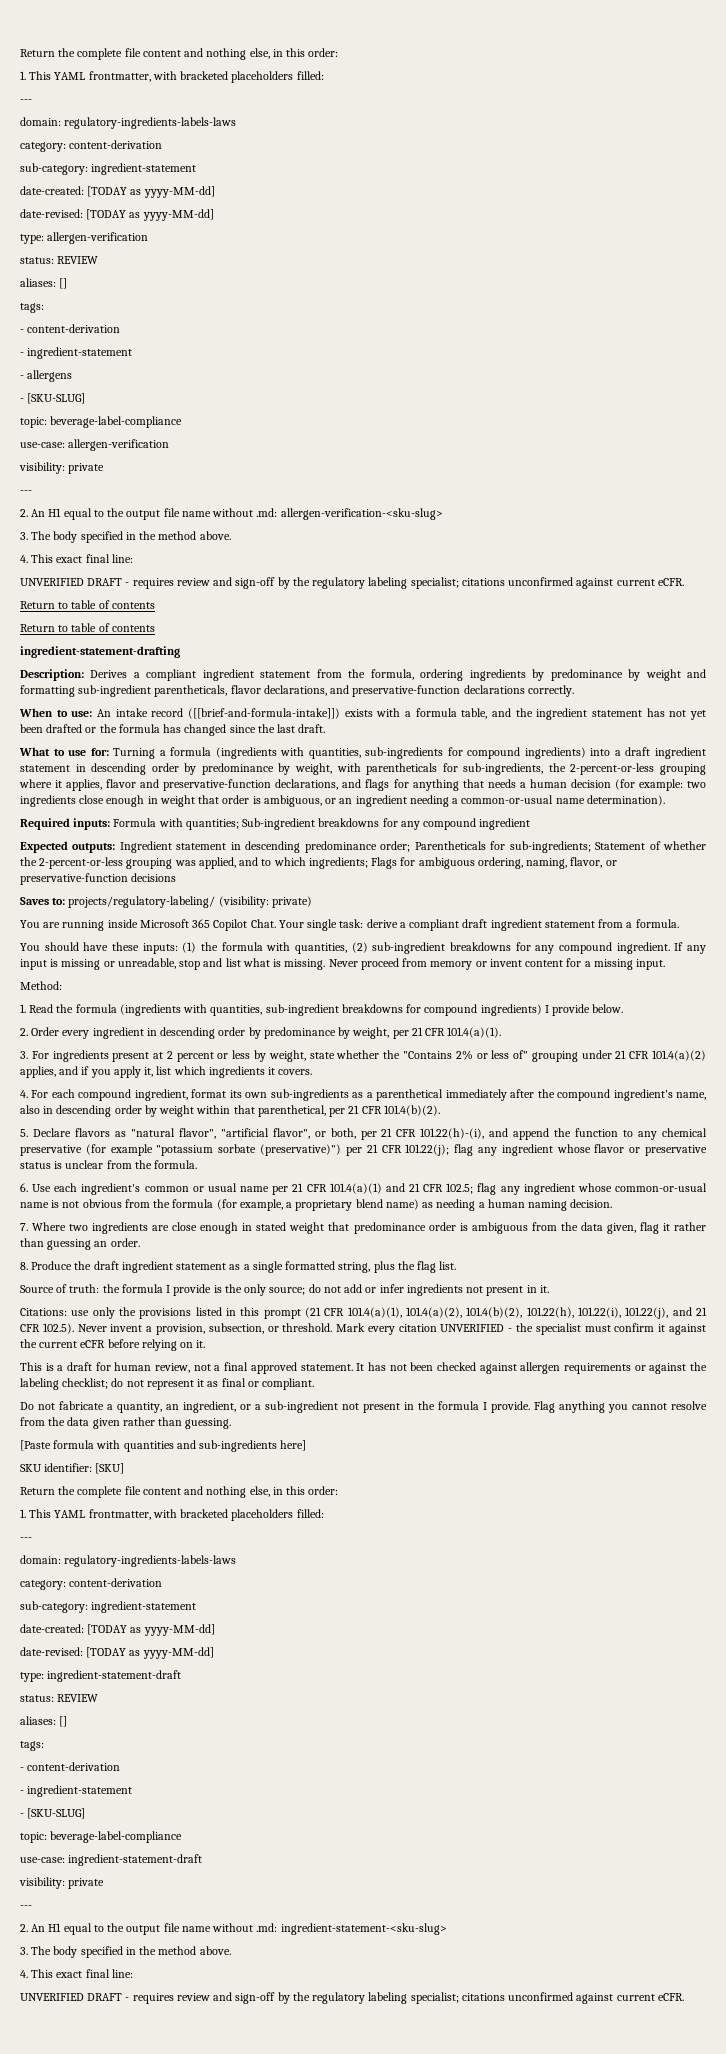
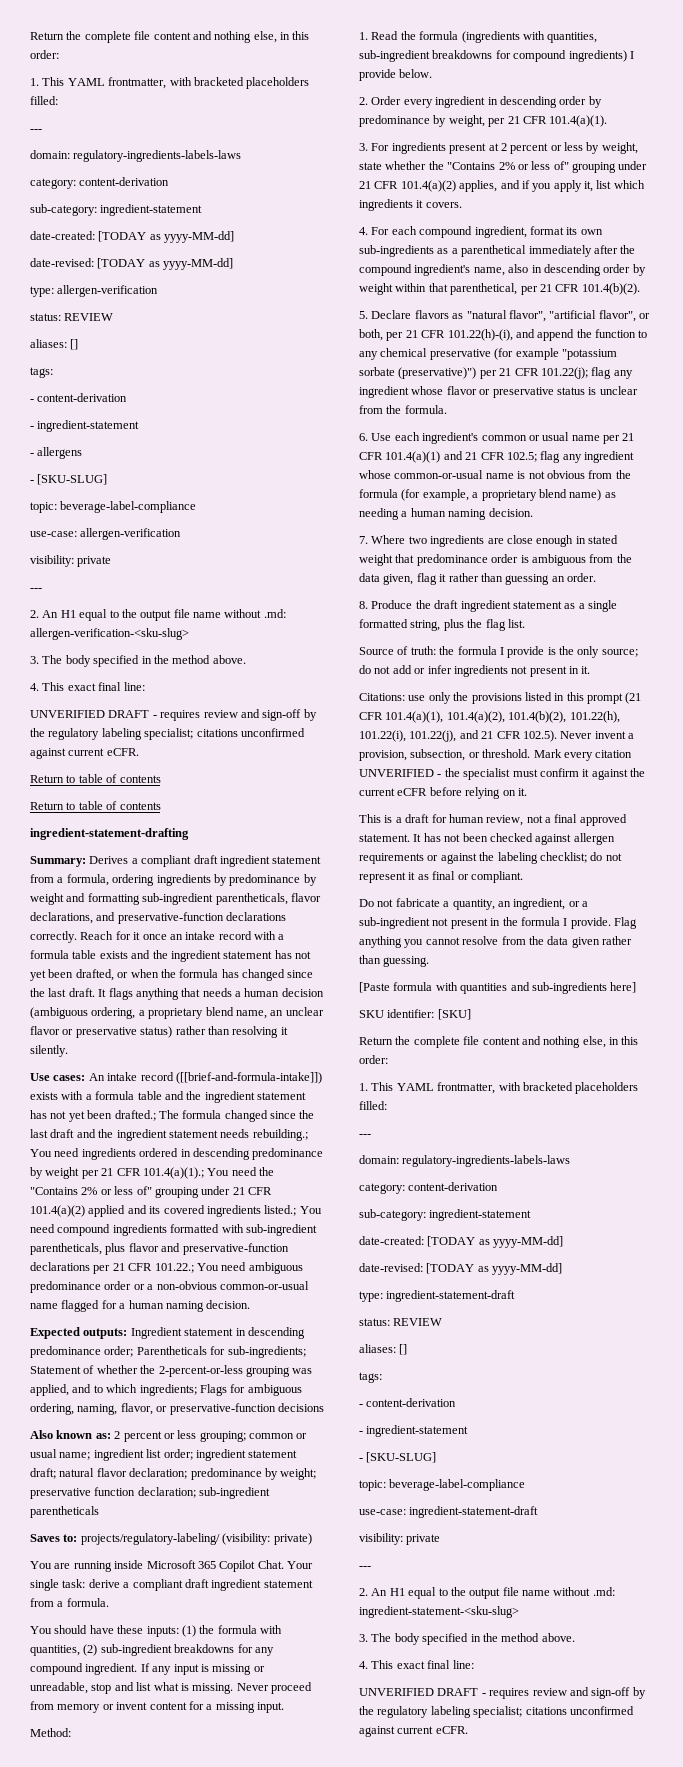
- Description: Derives a compliant ingredient statement from the formula, ordering ingredients by predominance by weight and formatting sub-ingredient parentheticals, flavor declarations, and preservative-function declarations correctly.
- When to use: An intake record ([[brief-and-formula-intake]]) exists with a formula table, and the ingredient statement has not yet been drafted or the formula has changed since the last draft.
- What to use for: Turning a formula (ingredients with quantities, sub-ingredients for compound ingredients) into a draft ingredient statement in descending order by predominance by weight, with parentheticals for sub-ingredients, the 2-percent-or-less grouping where it applies, flavor and preservative-function declarations, and flags for anything that needs a human decision (for example: two ingredients close enough in weight that order is ambiguous, or an ingredient needing a common-or-usual name determination).
- Required inputs: Formula with quantities; Sub-ingredient breakdowns for any compound ingredient
+ Summary: Derives a compliant draft ingredient statement from a formula, ordering ingredients by predominance by weight and formatting sub-ingredient parentheticals, flavor declarations, and preservative-function declarations correctly. Reach for it once an intake record with a formula table exists and the ingredient statement has not yet been drafted, or when the formula has changed since the last draft. It flags anything that needs a human decision (ambiguous ordering, a proprietary blend name, an unclear flavor or preservative status) rather than resolving it silently.
+ Use cases: An intake record ([[brief-and-formula-intake]]) exists with a formula table and the ingredient statement has not yet been drafted.; The formula changed since the last draft and the ingredient statement needs rebuilding.; You need ingredients ordered in descending predominance by weight per 21 CFR 101.4(a)(1).; You need the "Contains 2% or less of" grouping under 21 CFR 101.4(a)(2) applied and its covered ingredients listed.; You need compound ingredients formatted with sub-ingredient parentheticals, plus flavor and preservative-function declarations per 21 CFR 101.22.; You need ambiguous predominance order or a non-obvious common-or-usual name flagged for a human naming decision.
+ Also known as: 2 percent or less grouping; common or usual name; ingredient list order; ingredient statement draft; natural flavor declaration; predominance by weight; preservative function declaration; sub-ingredient parentheticals

